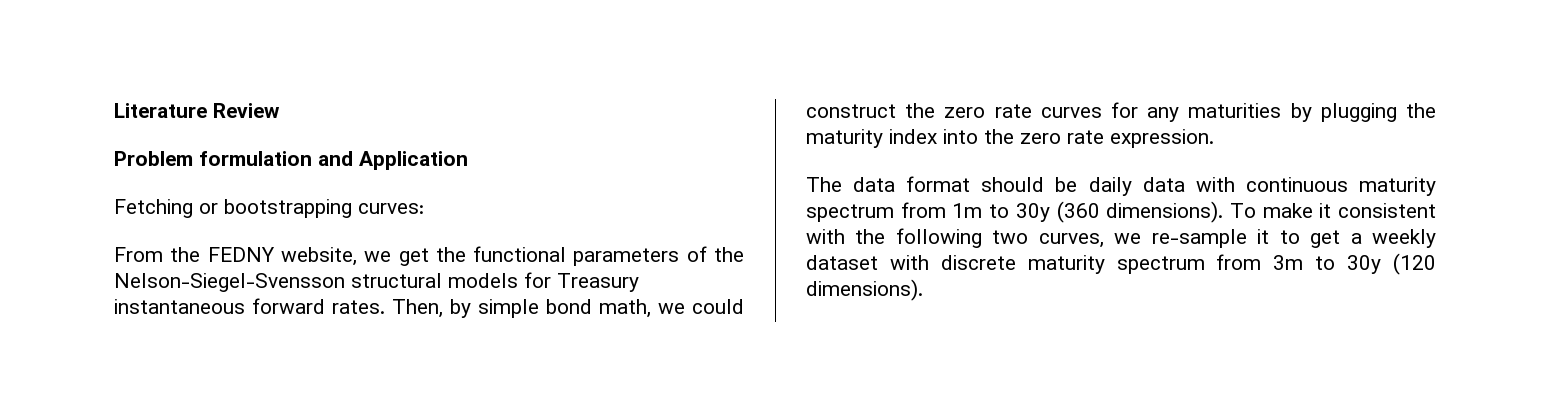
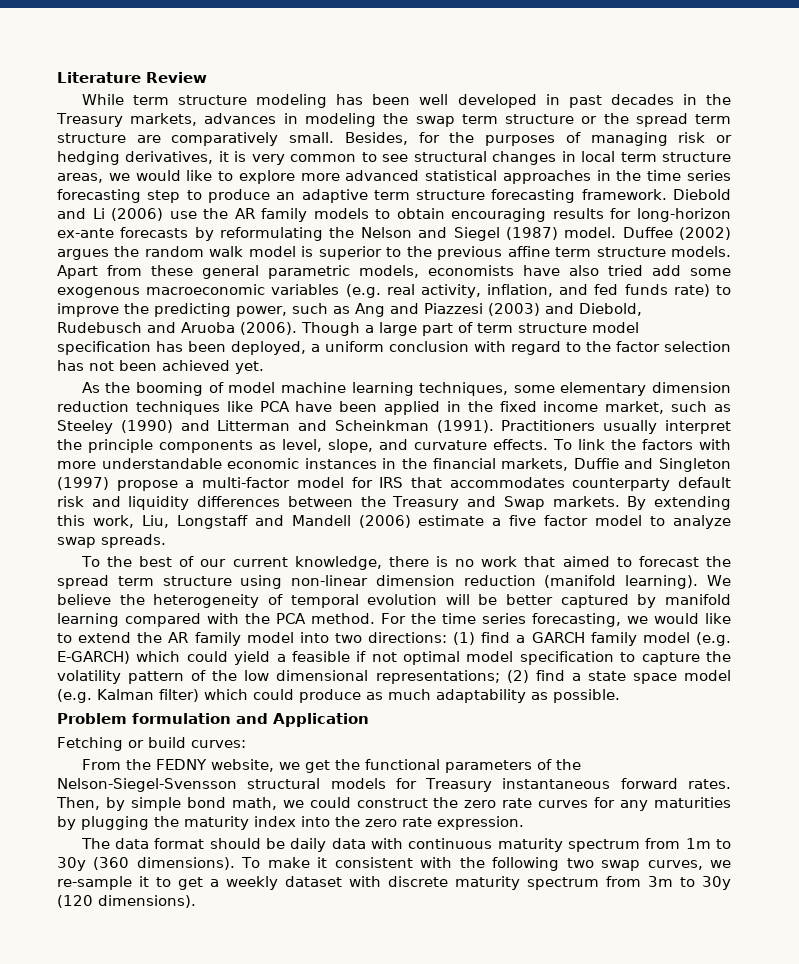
+ While term structure modeling has been well developed in past decades in the Treasury markets, advances in modeling the swap term structure or the spread term structure are comparatively small. Besides, for the purposes of managing risk or hedging derivatives, it is very common to see structural changes in local term structure areas, we would like to explore more advanced statistical approaches in the time series forecasting step to produce an adaptive term structure forecasting framework. Diebold and Li (2006) use the AR family models to obtain encouraging results for long-horizon ex-ante forecasts by reformulating the Nelson and Siegel (1987) model. Duffee (2002) argues the random walk model is superior to the previous affine term structure models. Apart from these general parametric models, economists have also tried add some exogenous macroeconomic variables (e.g. real activity, inflation, and fed funds rate) to improve the predicting power, such as Ang and Piazzesi (2003) and Diebold, Rudebusch and Aruoba (2006). Though a large part of term structure model specification has been deployed, a uniform conclusion with regard to the factor selection has not been achieved yet.
+ As the booming of model machine learning techniques, some elementary dimension reduction techniques like PCA have been applied in the fixed income market, such as Steeley (1990) and Litterman and Scheinkman (1991). Practitioners usually interpret the principle components as level, slope, and curvature effects. To link the factors with more understandable economic instances in the financial markets, Duffie and Singleton (1997) propose a multi-factor model for IRS that accommodates counterparty default risk and liquidity differences between the Treasury and Swap markets. By extending this work, Liu, Longstaff and Mandell (2006) estimate a five factor model to analyze swap spreads.
+ To the best of our current knowledge, there is no work that aimed to forecast the spread term structure using non-linear dimension reduction (manifold learning). We believe the heterogeneity of temporal evolution will be better captured by manifold learning compared with the PCA method. For the time series forecasting, we would like to extend the AR family model into two directions: (1) find a GARCH family model (e.g. E-GARCH) which could yield a feasible if not optimal model specification to capture the volatility pattern of the low dimensional representations; (2) find a state space model (e.g. Kalman filter) which could produce as much adaptability as possible.
- Fetching or bootstrapping curves:
+ Fetching or build curves:
- To make it consistent with the following two curves, we re-sample it to get a weekly dataset with discrete maturity spectrum from 3m to 30y (120 dimensions).
+ To make it consistent with the following two swap curves, we re-sample it to get a weekly dataset with discrete maturity spectrum from 3m to 30y (120 dimensions).

